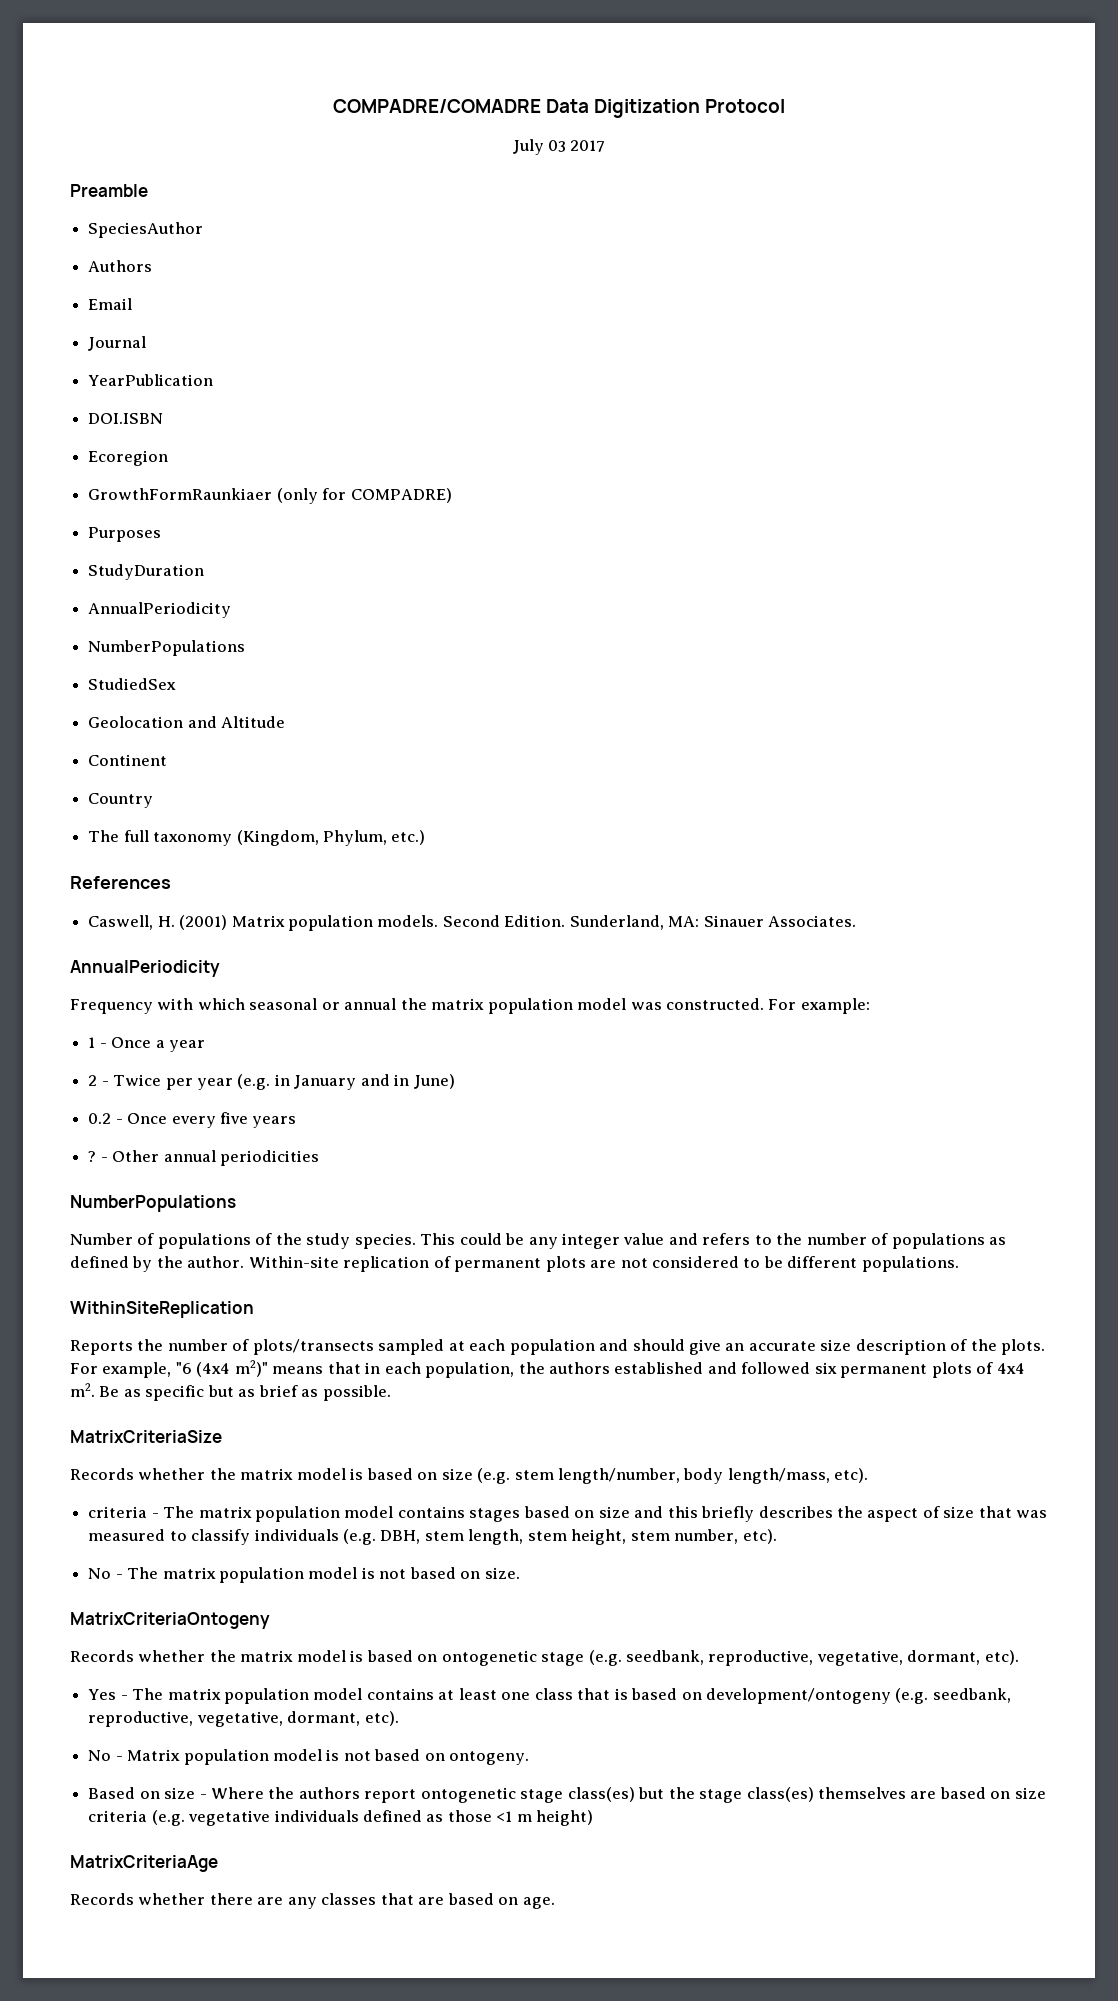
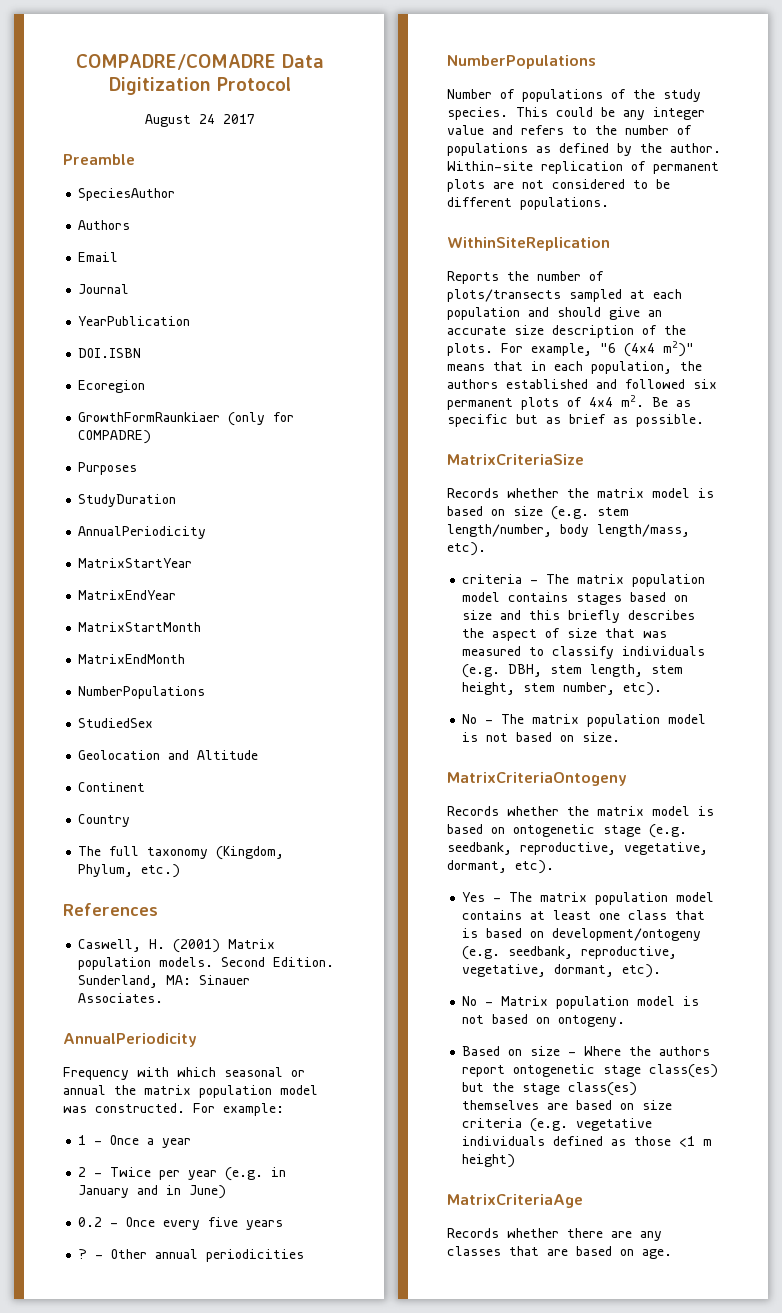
- July 03 2017
+ August 24 2017
+ MatrixStartYear
+ MatrixEndYear
+ MatrixStartMonth
+ MatrixEndMonth

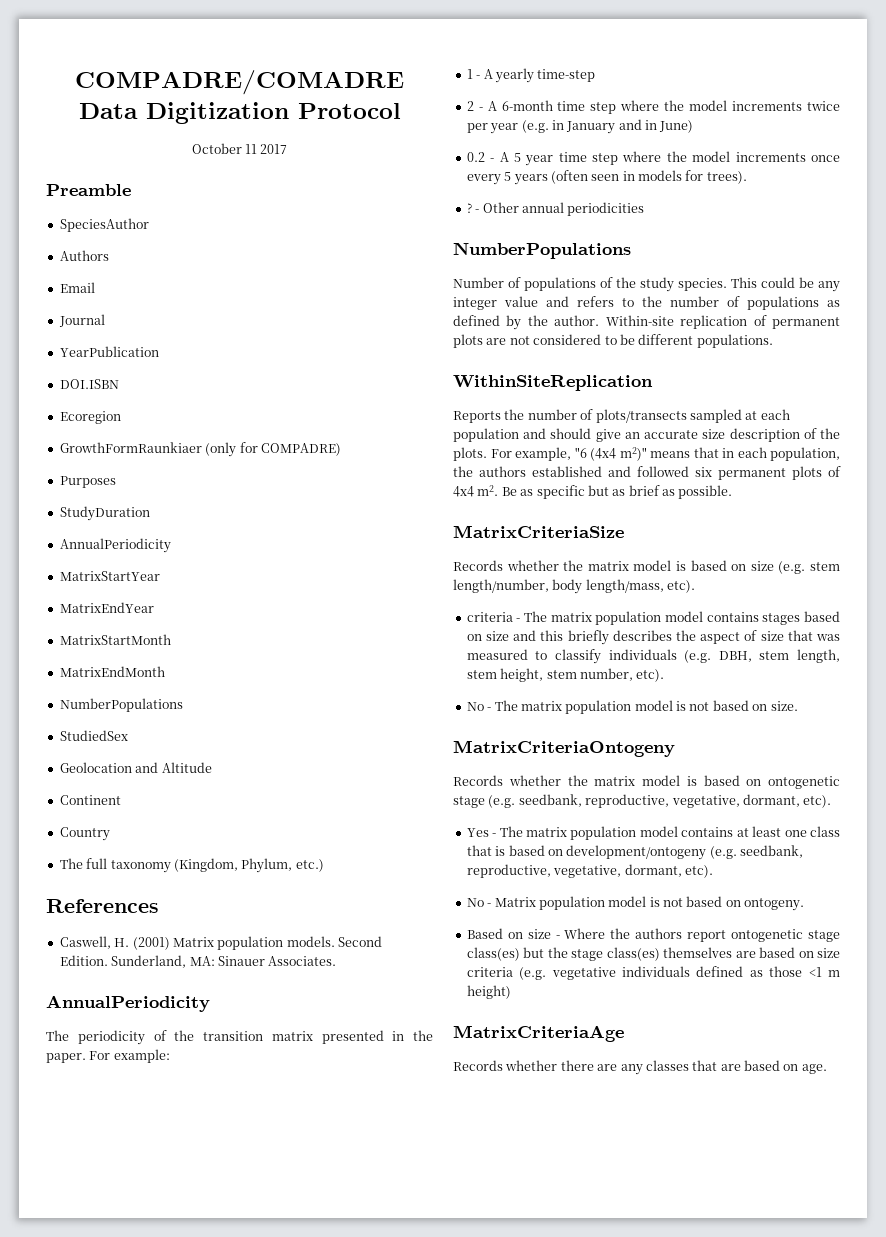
- August 24 2017
+ October 11 2017
- Frequency with which seasonal or annual the matrix population model was constructed.
+ The periodicity of the transition matrix presented in the paper.
- 1 - Once a year
+ 1 - A yearly time-step
- 2 - Twice per year (e.g. in January and in June)
+ 2 - A 6-month time step where the model increments twice per year (e.g. in January and in June)
- 0.2 - Once every five years
+ 0.2 - A 5 year time step where the model increments once every 5 years (often seen in models for trees).

